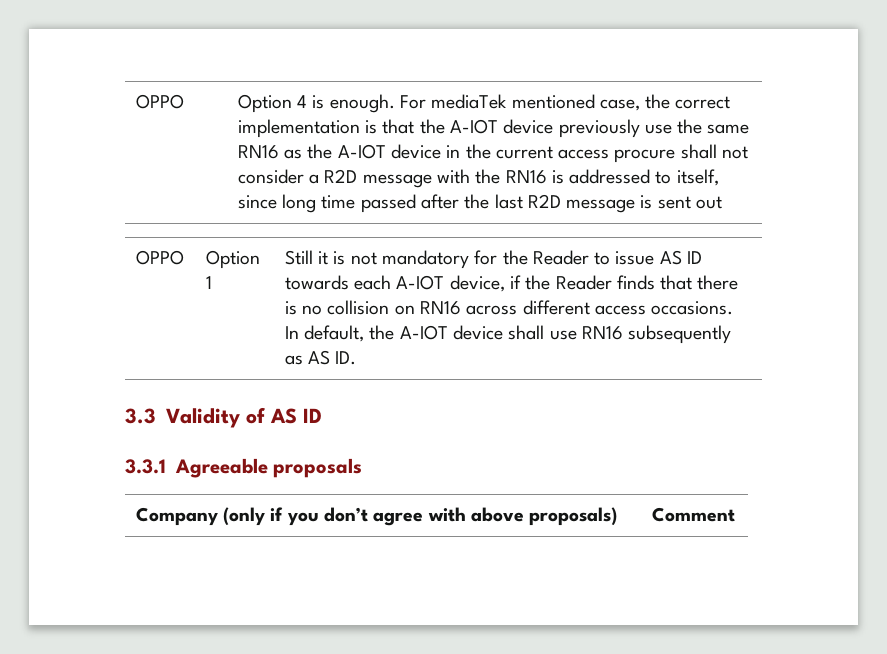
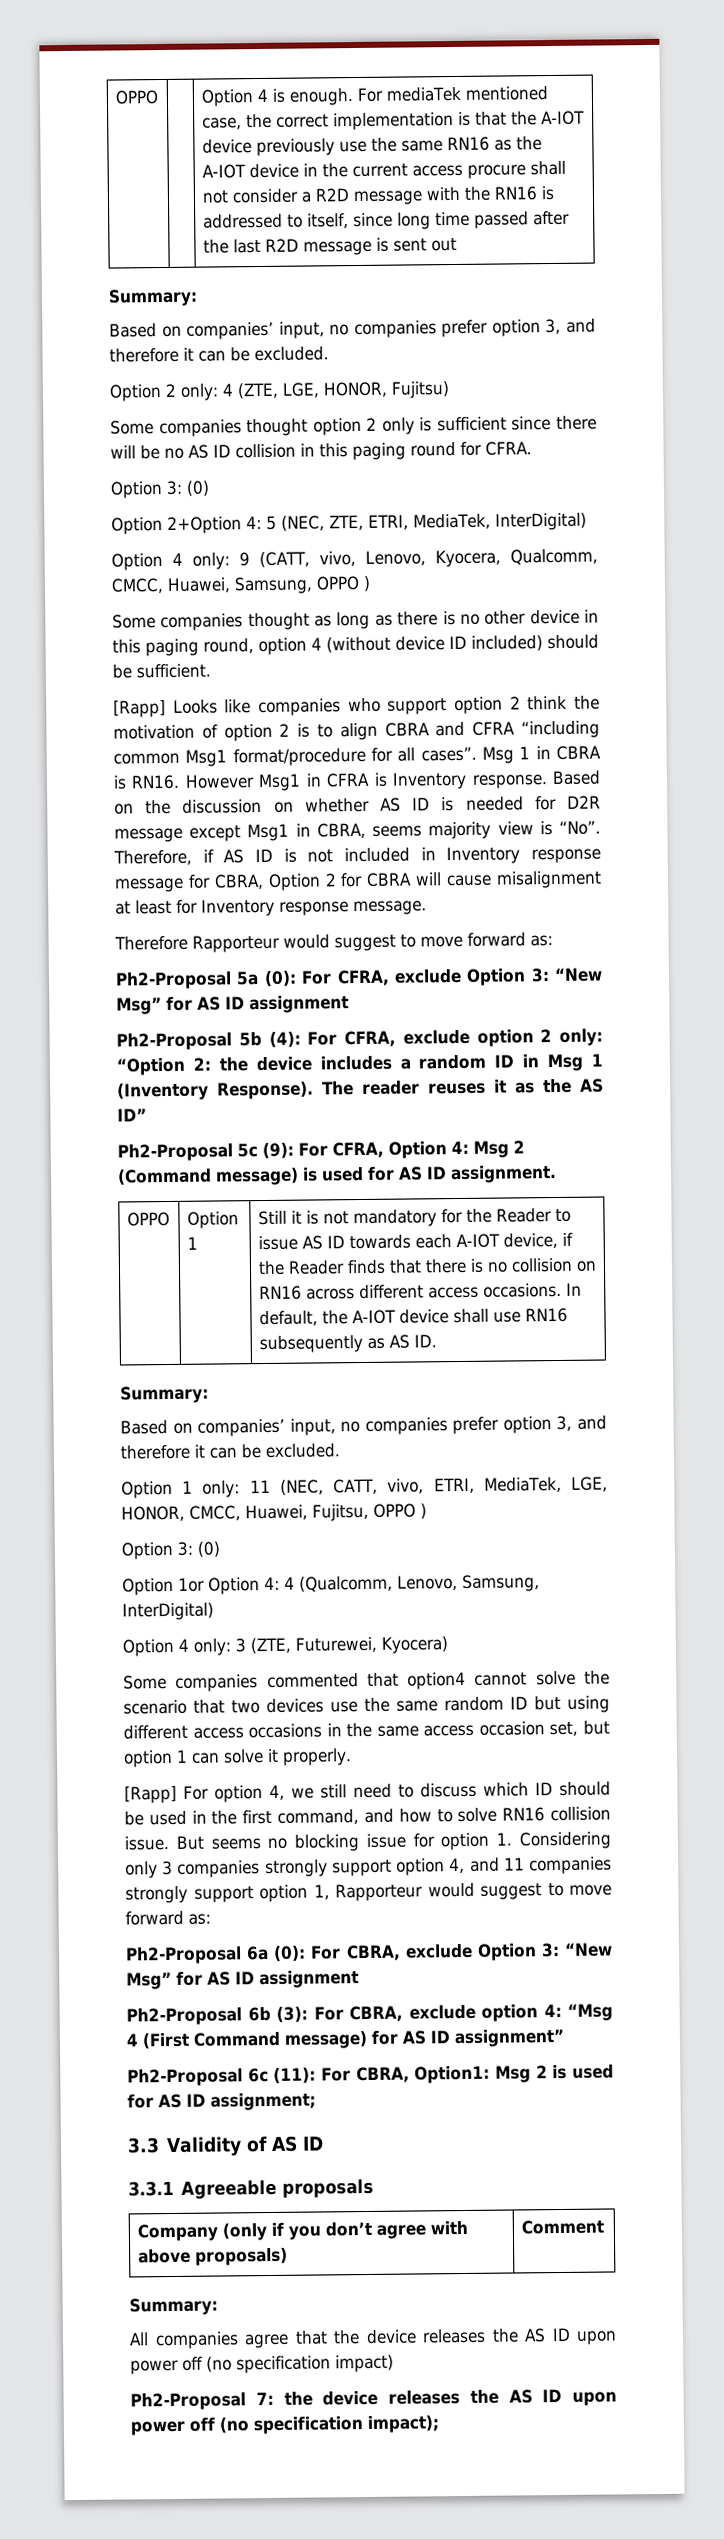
  For mediaTek mentioned case, the correct implementation is that the A-IOT device previously use the same RN16 as the A-IOT device in the current access procure shall not consider a R2D message with the RN16 is addressed to itself, since long time passed after the last R2D message is sent out
+ Summary:
+ Based on companies’ input, no companies prefer option 3, and therefore it can be excluded.
+ Option 2 only: 4 (ZTE, LGE, HONOR, Fujitsu)
+ Some companies thought option 2 only is sufficient since there will be no AS ID collision in this paging round for CFRA.
+ Option 3: (0)
+ Option 2+Option 4: 5 (NEC, ZTE, ETRI, MediaTek, InterDigital)
+ Option 4 only: 9 (CATT, vivo, Lenovo, Kyocera, Qualcomm, CMCC, Huawei, Samsung, OPPO )
+ Some companies thought as long as there is no other device in this paging round, option 4 (without device ID included) should be sufficient.
+ [Rapp] Looks like companies who support option 2 think the motivation of option 2 is to align CBRA and CFRA “including common Msg1 format/procedure for all cases”. Msg 1 in CBRA is RN16. However Msg1 in CFRA is Inventory response. Based on the discussion on whether AS ID is needed for D2R message except Msg1 in CBRA, seems majority view is “No”. Therefore, if AS ID is not included in Inventory response message for CBRA, Option 2 for CBRA will cause misalignment at least for Inventory response message.
+ Therefore Rapporteur would suggest to move forward as:
+ Ph2-Proposal 5a (0): For CFRA, exclude Option 3: “New Msg” for AS ID assignment
+ Ph2-Proposal 5b (4): For CFRA, exclude option 2 only: “Option 2: the device includes a random ID in Msg 1 (Inventory Response). The reader reuses it as the AS ID”
+ Ph2-Proposal 5c (9): For CFRA, Option 4: Msg 2 (Command message) is used for AS ID assignment.
  In default, the A-IOT device shall use RN16 subsequently as AS ID.
+ Summary:
+ Based on companies’ input, no companies prefer option 3, and therefore it can be excluded.
+ Option 1 only: 11 (NEC, CATT, vivo, ETRI, MediaTek, LGE, HONOR, CMCC, Huawei, Fujitsu, OPPO )
+ Option 3: (0)
+ Option 1or Option 4: 4 (Qualcomm, Lenovo, Samsung, InterDigital)
+ Option 4 only: 3 (ZTE, Futurewei, Kyocera)
+ Some companies commented that option4 cannot solve the scenario that two devices use the same random ID but using different access occasions in the same access occasion set, but option 1 can solve it properly.
+ [Rapp] For option 4, we still need to discuss which ID should be used in the first command, and how to solve RN16 collision issue. But seems no blocking issue for option 1. Considering only 3 companies strongly support option 4, and 11 companies strongly support option 1, Rapporteur would suggest to move forward as:
+ Ph2-Proposal 6a (0): For CBRA, exclude Option 3: “New Msg” for AS ID assignment
+ Ph2-Proposal 6b (3): For CBRA, exclude option 4: “Msg 4 (First Command message) for AS ID assignment”
+ Ph2-Proposal 6c (11): For CBRA, Option1: Msg 2 is used for AS ID assignment;
  Company (only if you don’t agree with above proposals) | Comment
+ Summary:
+ All companies agree that the device releases the AS ID upon power off (no specification impact)
+ Ph2-Proposal 7: the device releases the AS ID upon power off (no specification impact);

